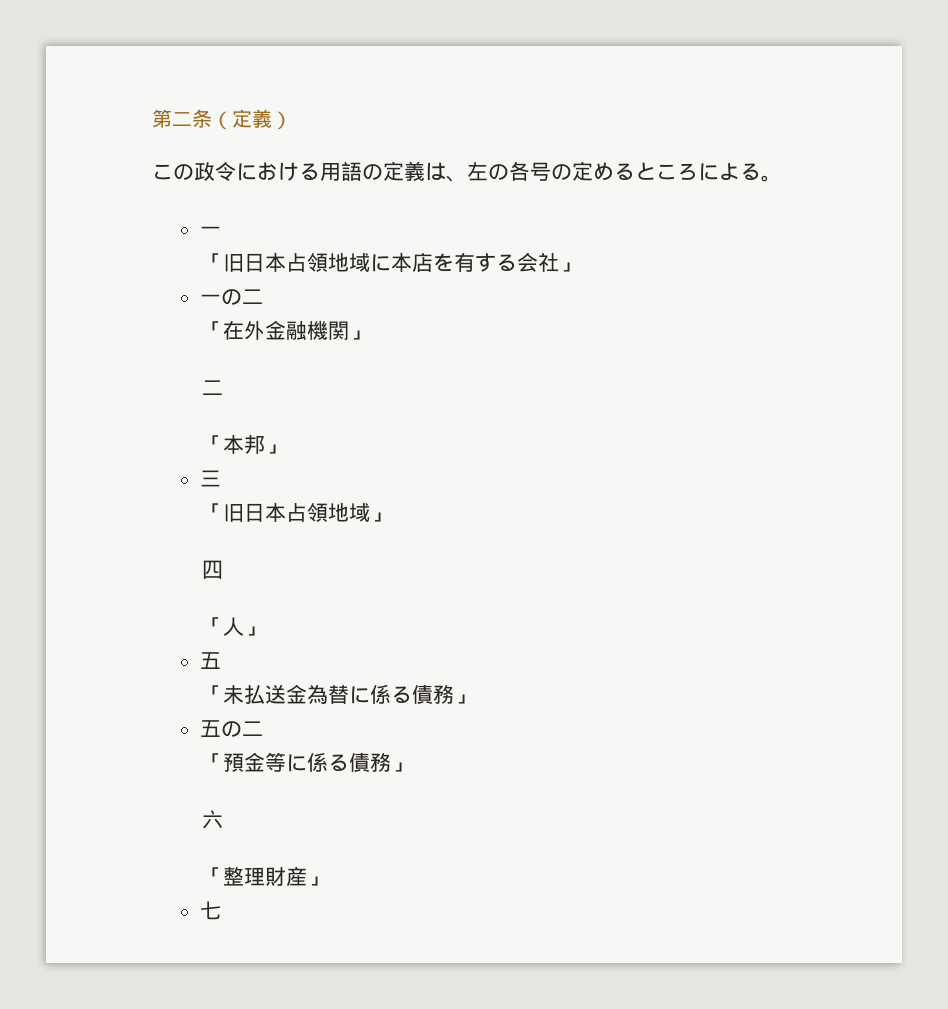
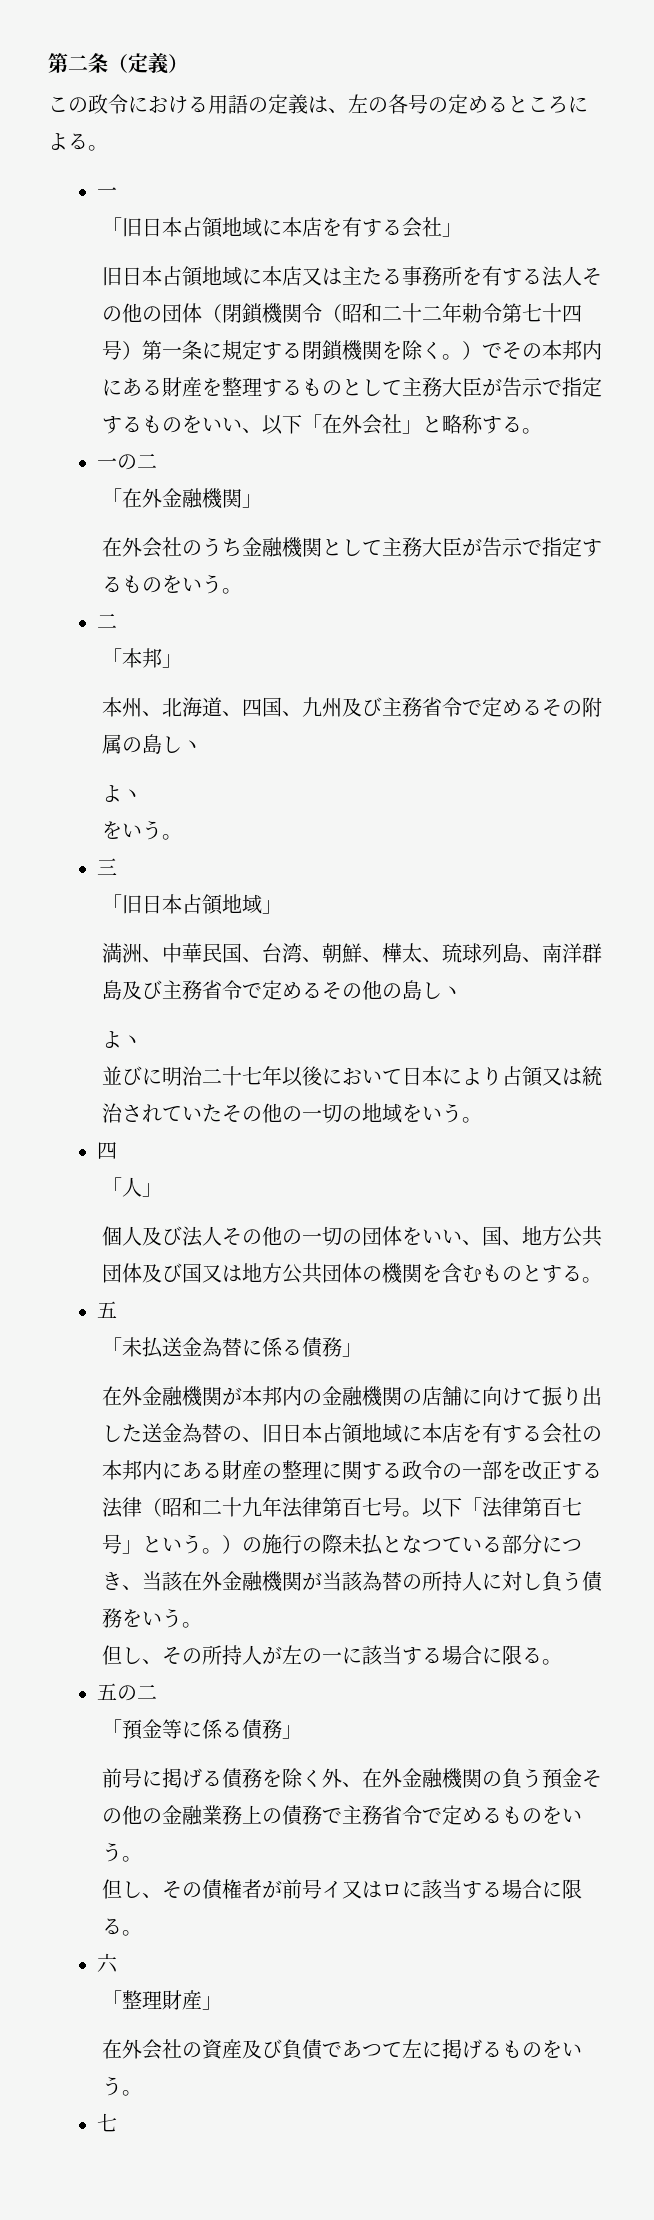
+ 旧日本占領地域に本店又は主たる事務所を有する法人その他の団体（閉鎖機関令（昭和二十二年勅令第七十四号）第一条に規定する閉鎖機関を除く。）でその本邦内にある財産を整理するものとして主務大臣が告示で指定するものをいい、以下「在外会社」と略称する。
  「在外金融機関」
+ 在外会社のうち金融機関として主務大臣が告示で指定するものをいう。
  二
  「本邦」
+ 本州、北海道、四国、九州及び主務省令で定めるその附属の島しヽ
+ よヽ
+ をいう。
+ 満洲、中華民国、台湾、朝鮮、樺太、琉球列島、南洋群島及び主務省令で定めるその他の島しヽ
+ よヽ
+ 並びに明治二十七年以後において日本により占領又は統治されていたその他の一切の地域をいう。
  四
  「人」
+ 個人及び法人その他の一切の団体をいい、国、地方公共団体及び国又は地方公共団体の機関を含むものとする。
+ 在外金融機関が本邦内の金融機関の店舗に向けて振り出した送金為替の、旧日本占領地域に本店を有する会社の本邦内にある財産の整理に関する政令の一部を改正する法律（昭和二十九年法律第百七号。以下「法律第百七号」という。）の施行の際未払となつている部分につき、当該在外金融機関が当該為替の所持人に対し負う債務をいう。
+ 但し、その所持人が左の一に該当する場合に限る。
+ 前号に掲げる債務を除く外、在外金融機関の負う預金その他の金融業務上の債務で主務省令で定めるものをいう。
+ 但し、その債権者が前号イ又はロに該当する場合に限る。
  六
  「整理財産」
+ 在外会社の資産及び負債であつて左に掲げるものをいう。

